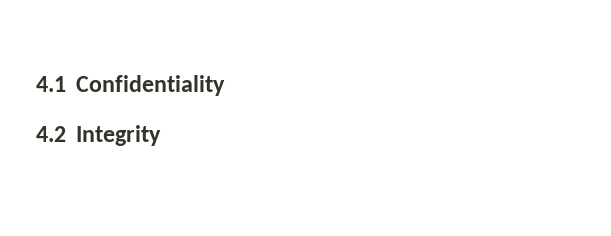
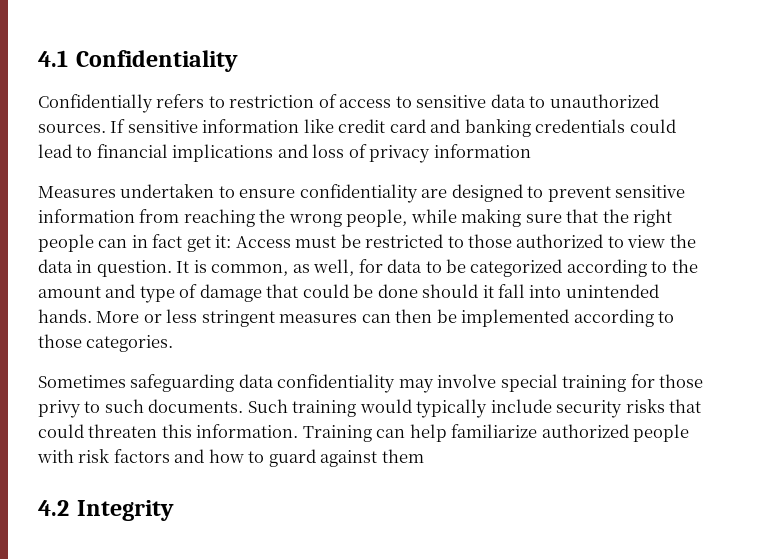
+ Confidentially refers to restriction of access to sensitive data to unauthorized sources. If sensitive information like credit card and banking credentials could lead to financial implications and loss of privacy information
+ Measures undertaken to ensure confidentiality are designed to prevent sensitive information from reaching the wrong people, while making sure that the right people can in fact get it: Access must be restricted to those authorized to view the data in question. It is common, as well, for data to be categorized according to the amount and type of damage that could be done should it fall into unintended hands. More or less stringent measures can then be implemented according to those categories.
+ Sometimes safeguarding data confidentiality may involve special training for those privy to such documents. Such training would typically include security risks that could threaten this information. Training can help familiarize authorized people with risk factors and how to guard against them

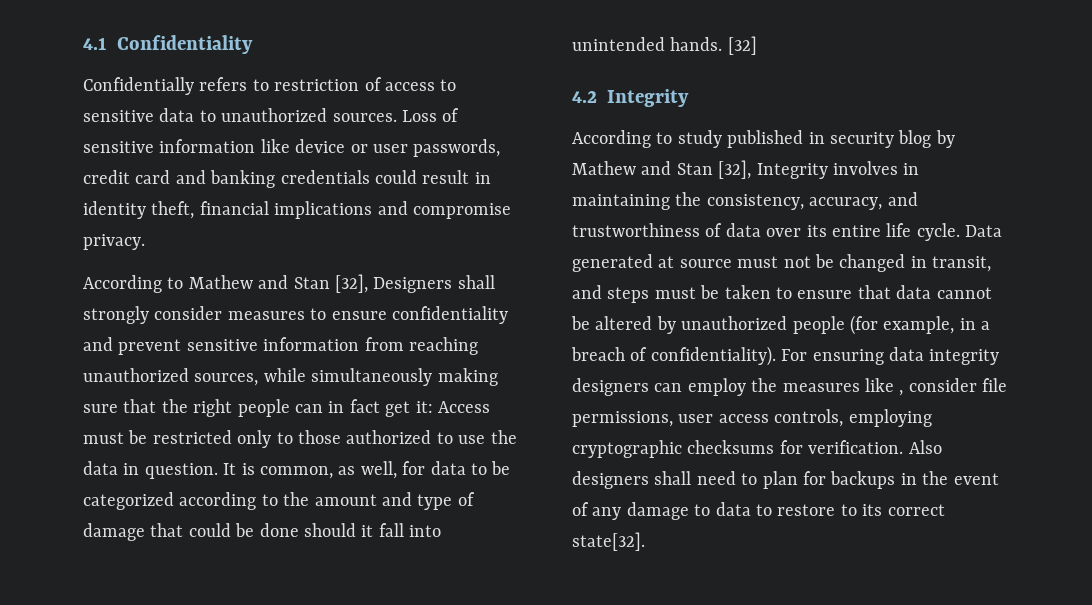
- If sensitive information like credit card and banking credentials could lead to financial implications and loss of privacy information
- Measures undertaken to ensure confidentiality are designed to prevent sensitive information from reaching the wrong people, while making sure that the right people can in fact get it: Access must be restricted to those authorized to view the data in question.
+ Loss of sensitive information like device or user passwords, credit card and banking credentials could result in identity theft, financial implications and compromise privacy.
+ According to Mathew and Stan [32], Designers shall strongly consider measures to ensure confidentiality and prevent sensitive information from reaching unauthorized sources, while simultaneously making sure that the right people can in fact get it: Access must be restricted only to those authorized to use the data in question.
- More or less stringent measures can then be implemented according to those categories.
- Sometimes safeguarding data confidentiality may involve special training for those privy to such documents. Such training would typically include security risks that could threaten this information. Training can help familiarize authorized people with risk factors and how to guard against them
+ [32]
  4.2 Integrity
+ According to study published in security blog by Mathew and Stan [32], Integrity involves in maintaining the consistency, accuracy, and trustworthiness of data over its entire life cycle. Data generated at source must not be changed in transit, and steps must be taken to ensure that data cannot be altered by unauthorized people (for example, in a breach of confidentiality). For ensuring data integrity designers can employ the measures like , consider file permissions, user access controls, employing cryptographic checksums for verification. Also designers shall need to plan for backups in the event of any damage to data to restore to its correct state[32].

